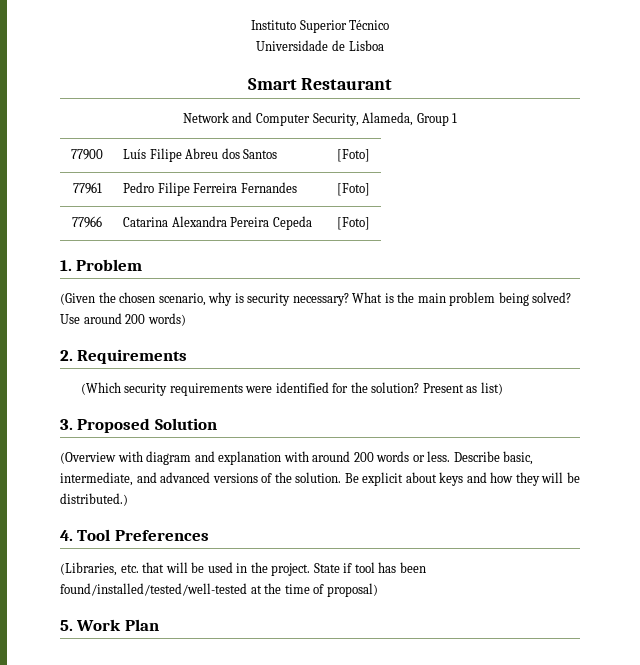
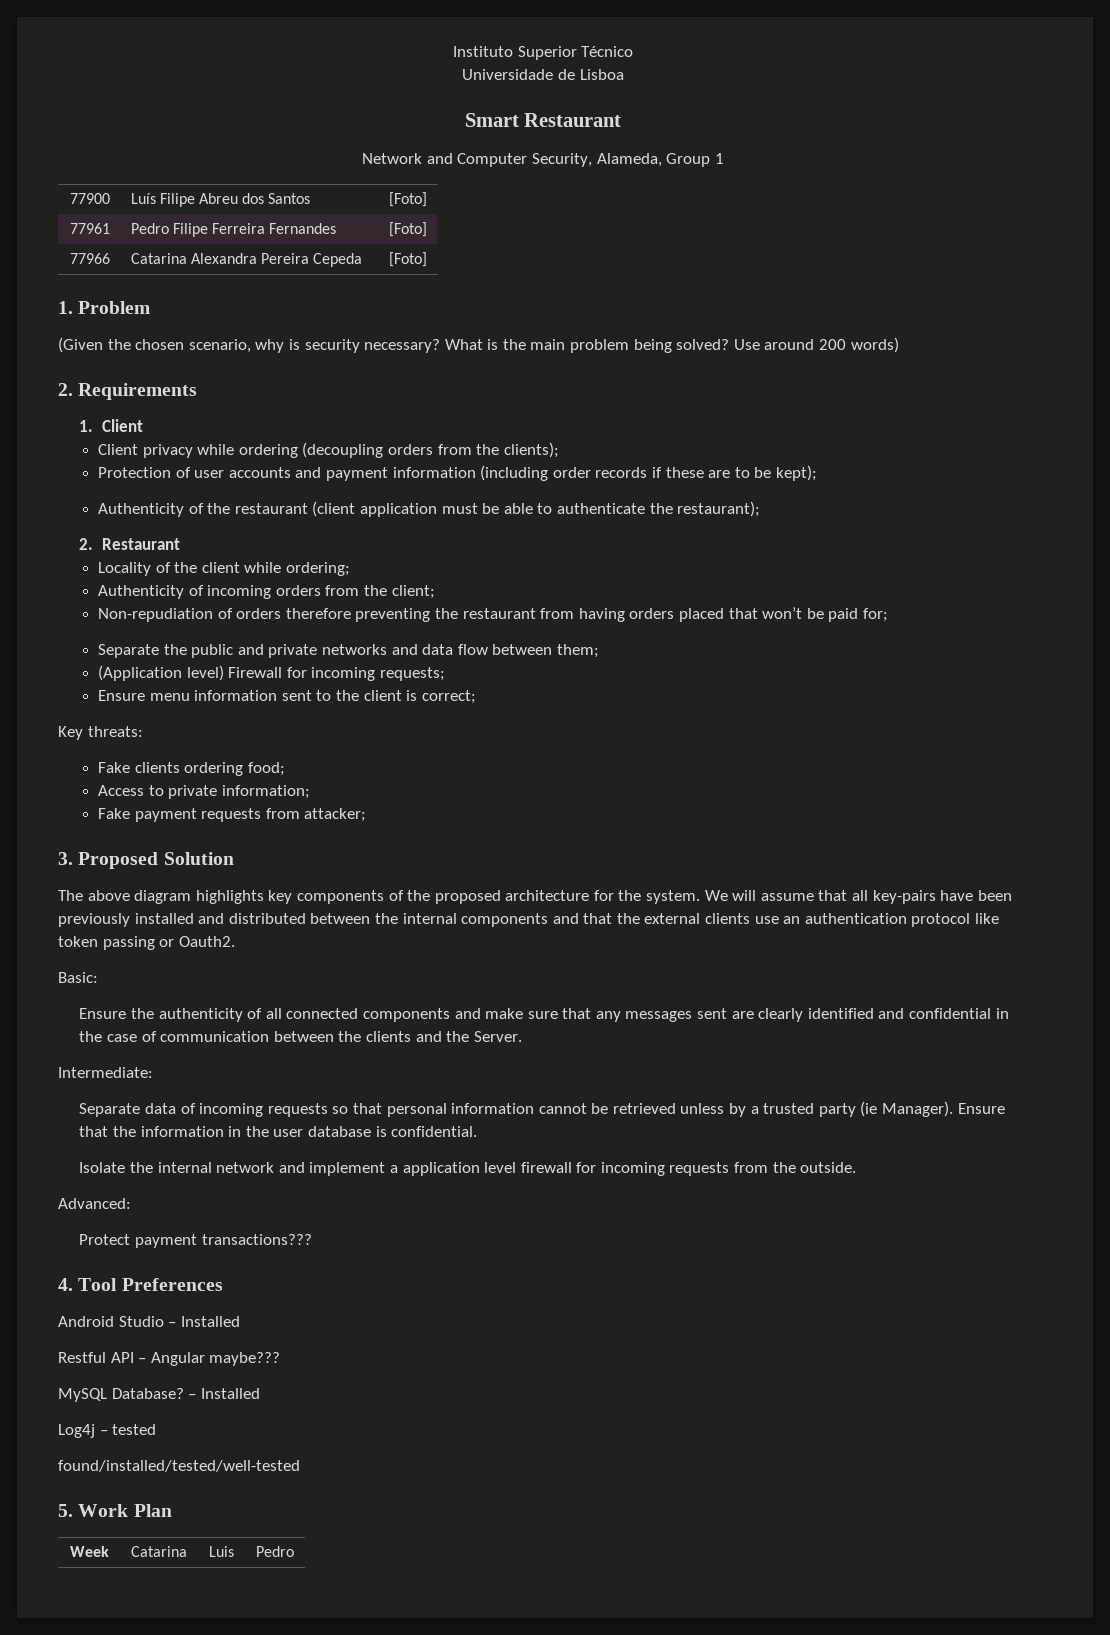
- (Which security requirements were identified for the solution? Present as list)
+ 1. Client
+ Client privacy while ordering (decoupling orders from the clients);
+ Protection of user accounts and payment information (including order records if these are to be kept);
+ Authenticity of the restaurant (client application must be able to authenticate the restaurant);
+ 2. Restaurant
+ Locality of the client while ordering;
+ Authenticity of incoming orders from the client;
+ Non-repudiation of orders therefore preventing the restaurant from having orders placed that won’t be paid for;
+ Separate the public and private networks and data flow between them;
+ (Application level) Firewall for incoming requests;
+ Ensure menu information sent to the client is correct;
+ Key threats:
+ Fake clients ordering food;
+ Access to private information;
+ Fake payment requests from attacker;
  3. Proposed Solution
- (Overview with diagram and explanation with around 200 words or less. Describe basic, intermediate, and advanced versions of the solution. Be explicit about keys and how they will be distributed.)
+ The above diagram highlights key components of the proposed architecture for the system. We will assume that all key-pairs have been previously installed and distributed between the internal components and that the external clients use an authentication protocol like token passing or Oauth2.
+ Basic:
+ Ensure the authenticity of all connected components and make sure that any messages sent are clearly identified and confidential in the case of communication between the clients and the Server.
+ Intermediate:
+ Separate data of incoming requests so that personal information cannot be retrieved unless by a trusted party (ie Manager). Ensure that the information in the user database is confidential.
+ Isolate the internal network and implement a application level firewall for incoming requests from the outside.
+ Advanced:
+ Protect payment transactions???
  4. Tool Preferences
- (Libraries, etc. that will be used in the project. State if tool has been found/installed/tested/well-tested at the time of proposal)
+ Android Studio – Installed
+ Restful API – Angular maybe???
+ MySQL Database? – Installed
+ Log4j – tested
+ found/installed/tested/well-tested
+ Week | Catarina | Luis | Pedro

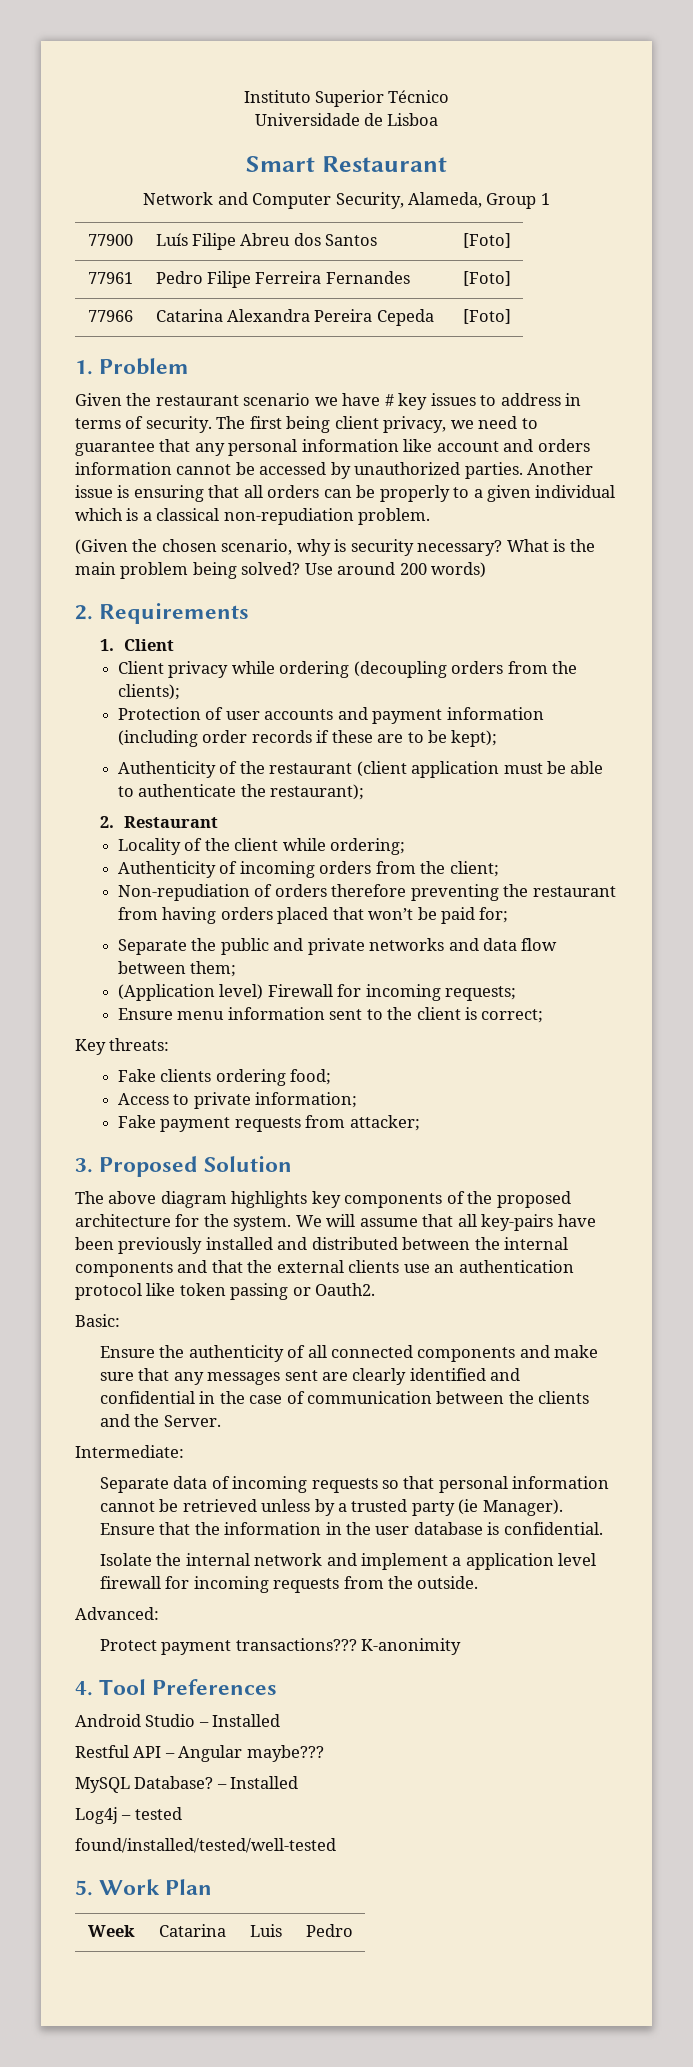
+ Given the restaurant scenario we have # key issues to address in terms of security. The first being client privacy, we need to guarantee that any personal information like account and orders information cannot be accessed by unauthorized parties. Another issue is ensuring that all orders can be properly to a given individual which is a classical non-repudiation problem.
+ K-anonimity

